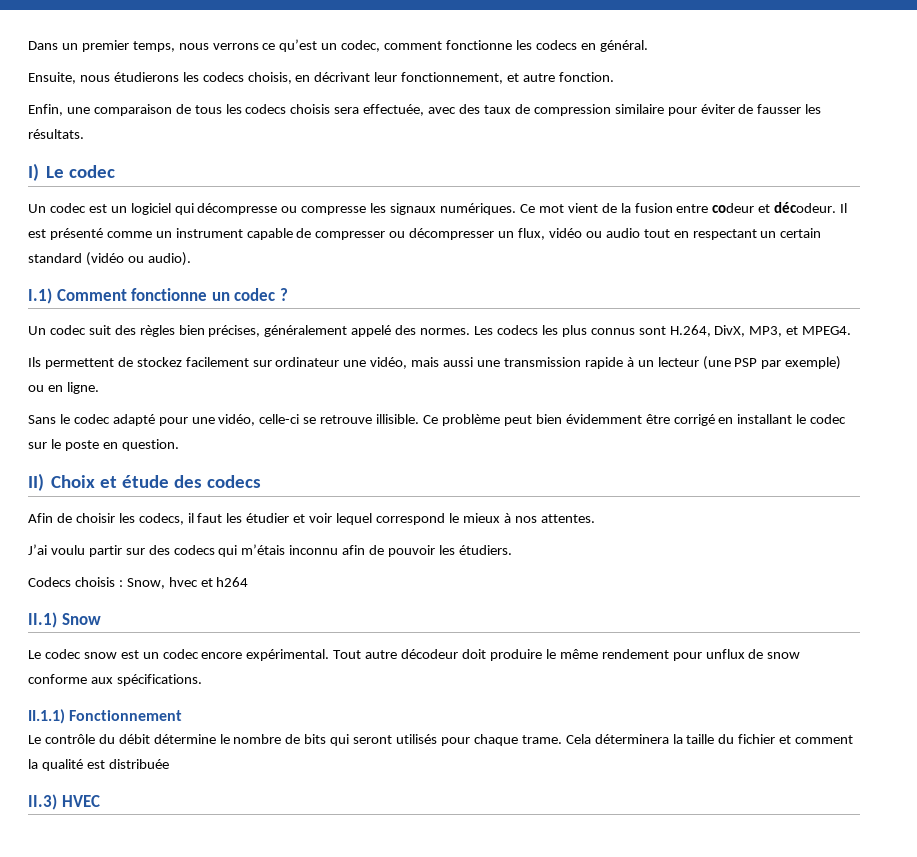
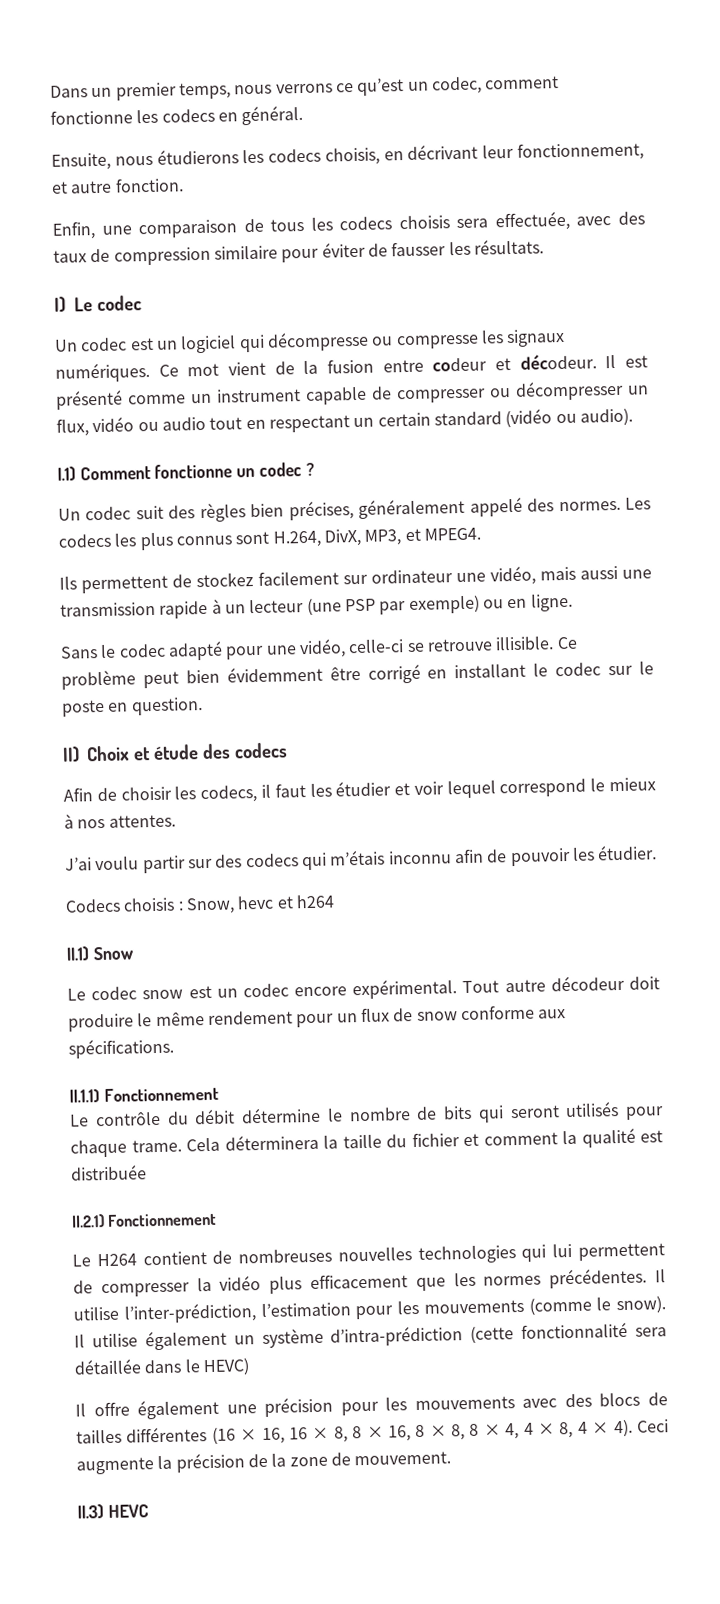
- J’ai voulu partir sur des codecs qui m’étais inconnu afin de pouvoir les étudiers.
+ J’ai voulu partir sur des codecs qui m’étais inconnu afin de pouvoir les étudier.
- Codecs choisis : Snow, hvec et h264
+ Codecs choisis : Snow, hevc et h264
- Tout autre décodeur doit produire le même rendement pour unflux de snow conforme aux spécifications.
+ Tout autre décodeur doit produire le même rendement pour un flux de snow conforme aux spécifications.
+ II.2.1) Fonctionnement
+ Le H264 contient de nombreuses nouvelles technologies qui lui permettent de compresser la vidéo plus efficacement que les normes précédentes. Il utilise l’inter-prédiction, l’estimation pour les mouvements (comme le snow). Il utilise également un système d’intra-prédiction (cette fonctionnalité sera détaillée dans le HEVC)
+ Il offre également une précision pour les mouvements avec des blocs de tailles différentes (16 × 16, 16 × 8, 8 × 16, 8 × 8, 8 × 4, 4 × 8, 4 × 4). Ceci augmente la précision de la zone de mouvement.
- II.3) HVEC
+ II.3) HEVC

